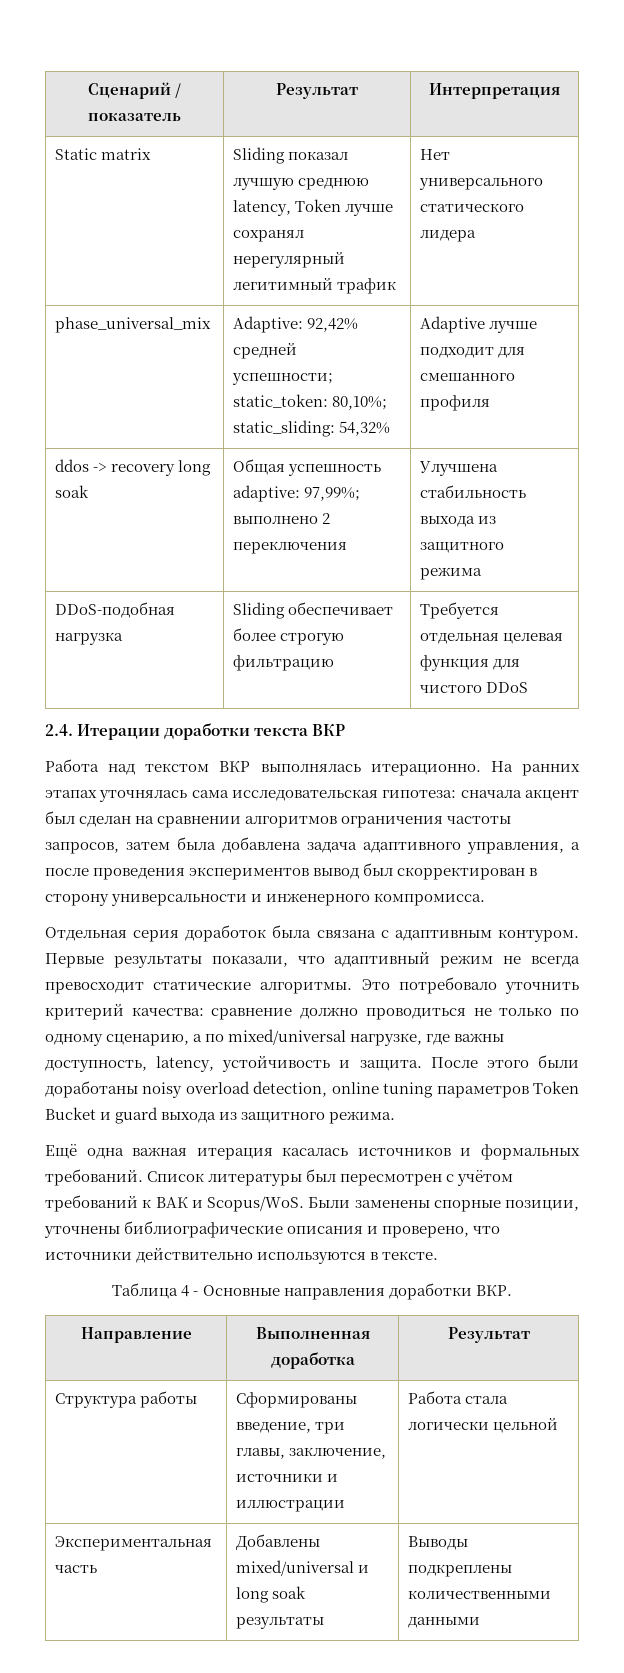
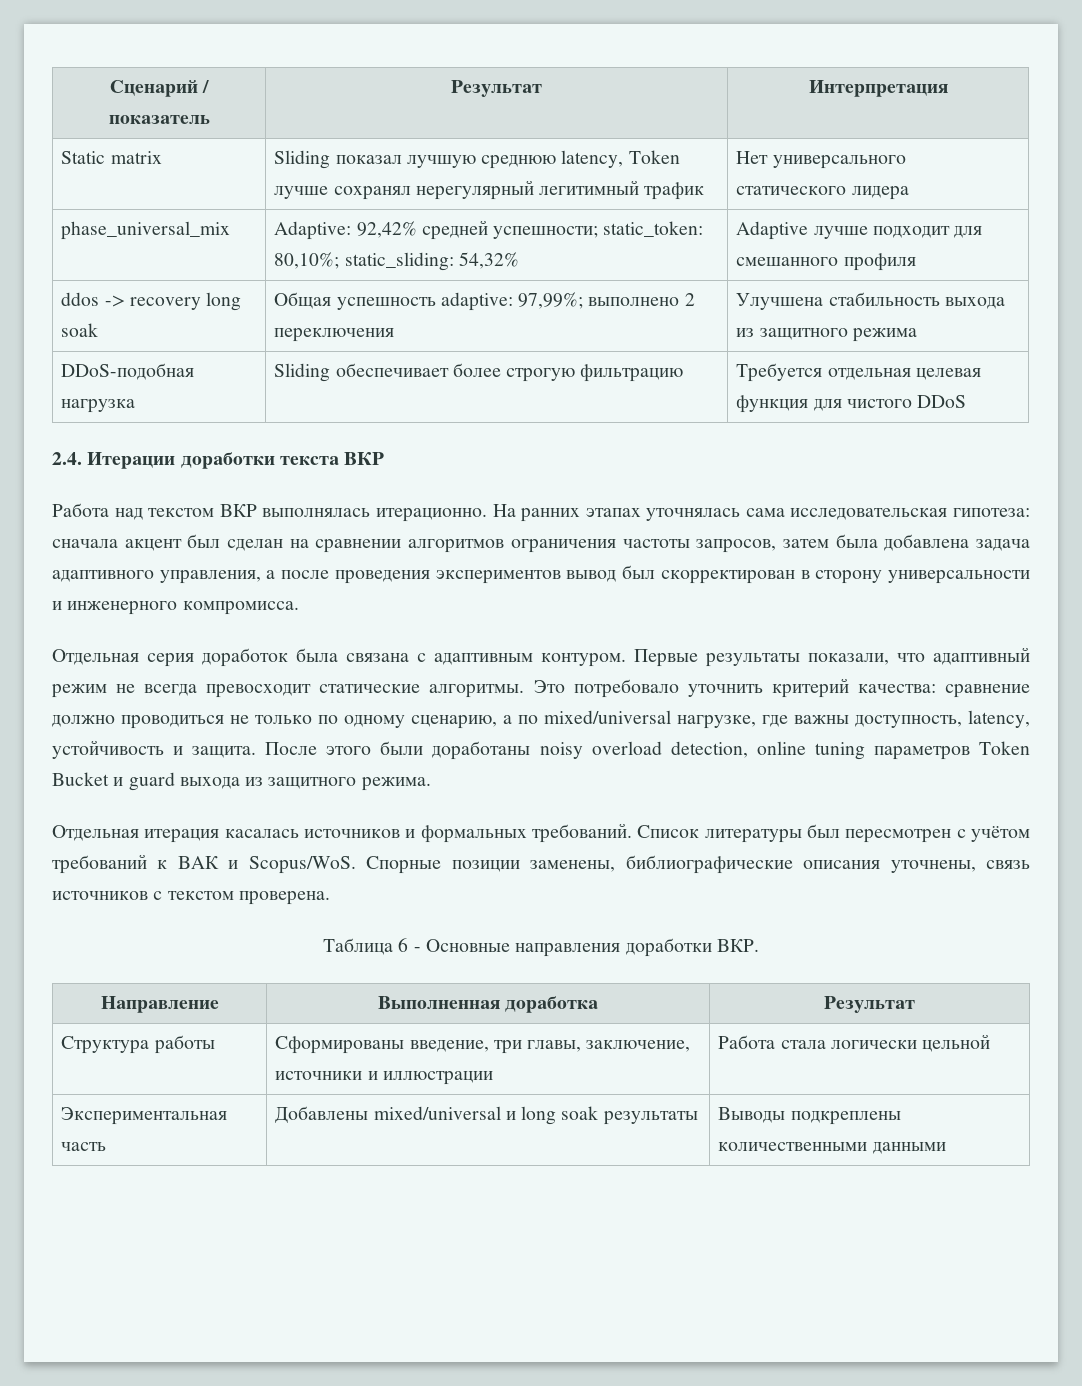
- Ещё одна важная итерация касалась источников и формальных требований.
+ Отдельная итерация касалась источников и формальных требований.
- Были заменены спорные позиции, уточнены библиографические описания и проверено, что источники действительно используются в тексте.
+ Спорные позиции заменены, библиографические описания уточнены, связь источников с текстом проверена.
- Таблица 4 - Основные направления доработки ВКР.
+ Таблица 6 - Основные направления доработки ВКР.

